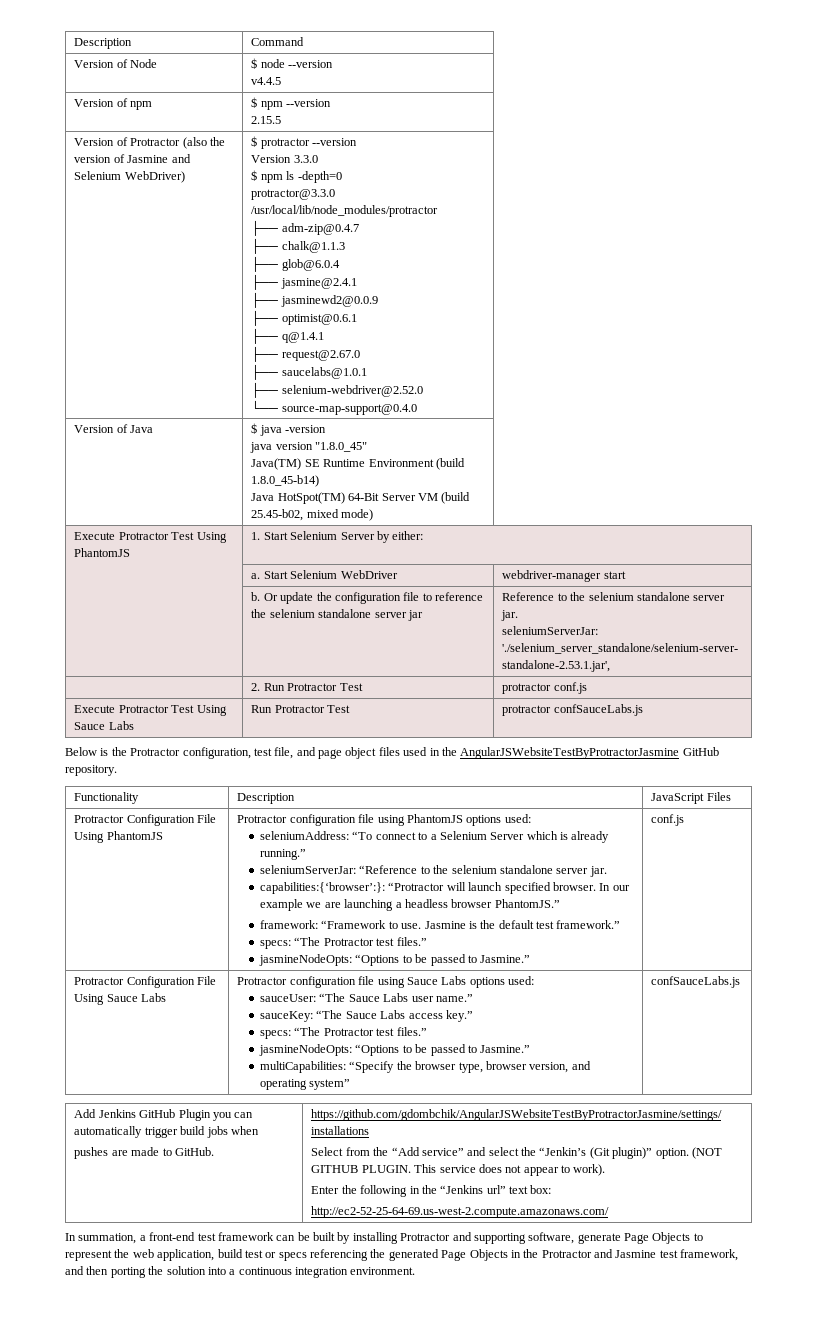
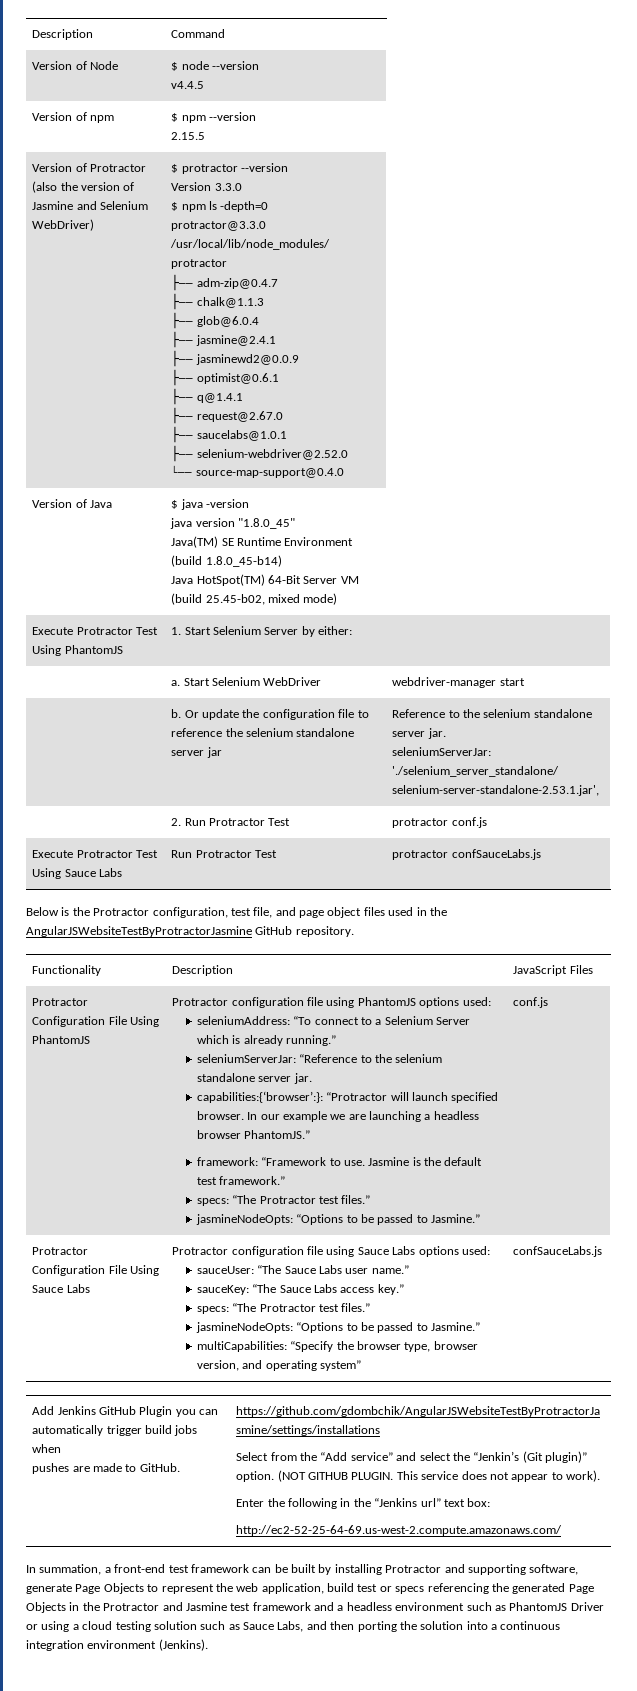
- In summation, a front-end test framework can be built by installing Protractor and supporting software, generate Page Objects to represent the web application, build test or specs referencing the generated Page Objects in the Protractor and Jasmine test framework, and then porting the solution into a continuous integration environment.
+ In summation, a front-end test framework can be built by installing Protractor and supporting software, generate Page Objects to represent the web application, build test or specs referencing the generated Page Objects in the Protractor and Jasmine test framework and a headless environment such as PhantomJS Driver or using a cloud testing solution such as Sauce Labs, and then porting the solution into a continuous integration environment (Jenkins).

